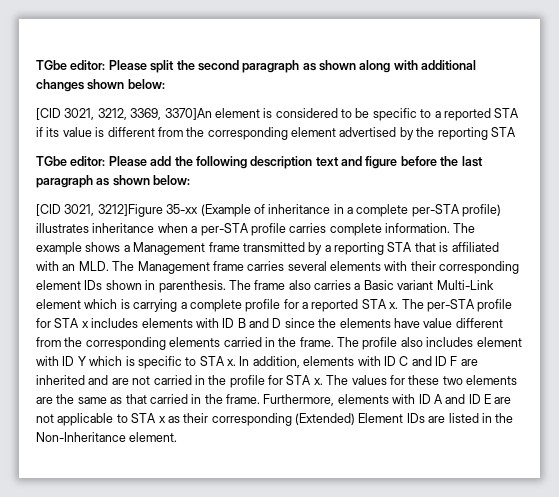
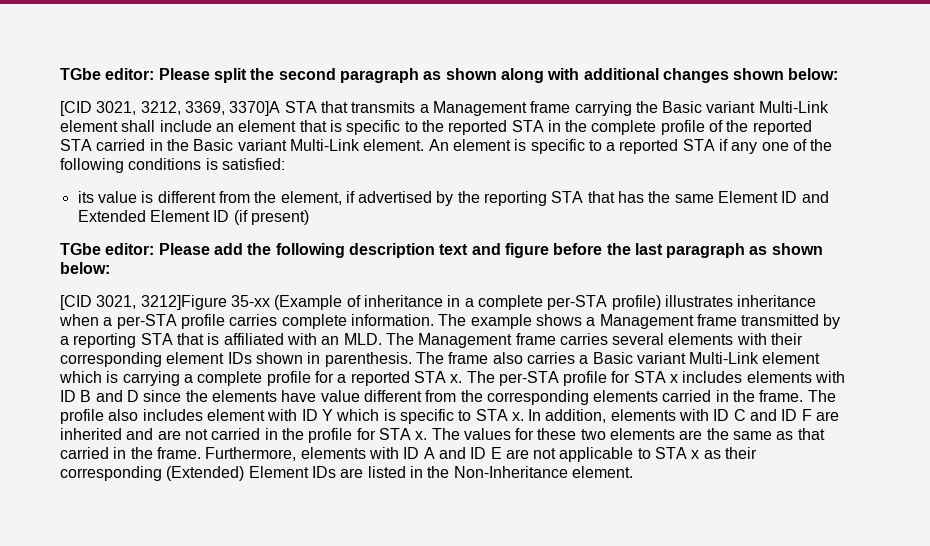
- [CID 3021, 3212, 3369, 3370]An element is considered to be specific to a reported STA if its value is different from the corresponding element advertised by the reporting STA
+ [CID 3021, 3212, 3369, 3370]A STA that transmits a Management frame carrying the Basic variant Multi-Link element shall include an element that is specific to the reported STA in the complete profile of the reported STA carried in the Basic variant Multi-Link element. An element is specific to a reported STA if any one of the following conditions is satisfied:
+ its value is different from the element, if advertised by the reporting STA that has the same Element ID and Extended Element ID (if present)

